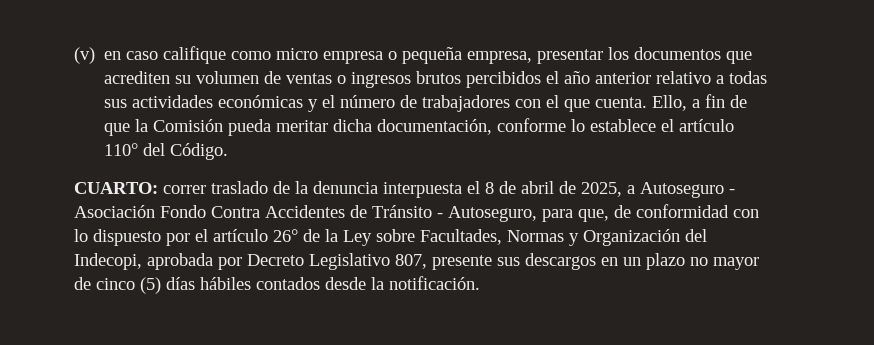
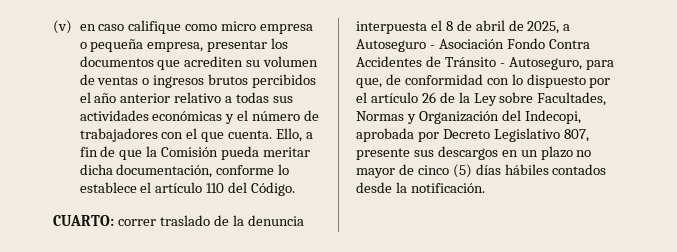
- Ello, a fin de que la Comisión pueda meritar dicha documentación, conforme lo establece el artículo 110° del Código.
+ Ello, a fin de que la Comisión pueda meritar dicha documentación, conforme lo establece el artículo 110 del Código.
- correr traslado de la denuncia interpuesta el 8 de abril de 2025, a Autoseguro - Asociación Fondo Contra Accidentes de Tránsito - Autoseguro, para que, de conformidad con lo dispuesto por el artículo 26° de la Ley sobre Facultades, Normas y Organización del Indecopi, aprobada por Decreto Legislativo 807, presente sus descargos en un plazo no mayor de cinco (5) días hábiles contados desde la notificación.
+ correr traslado de la denuncia interpuesta el 8 de abril de 2025, a Autoseguro - Asociación Fondo Contra Accidentes de Tránsito - Autoseguro, para que, de conformidad con lo dispuesto por el artículo 26 de la Ley sobre Facultades, Normas y Organización del Indecopi, aprobada por Decreto Legislativo 807, presente sus descargos en un plazo no mayor de cinco (5) días hábiles contados desde la notificación.

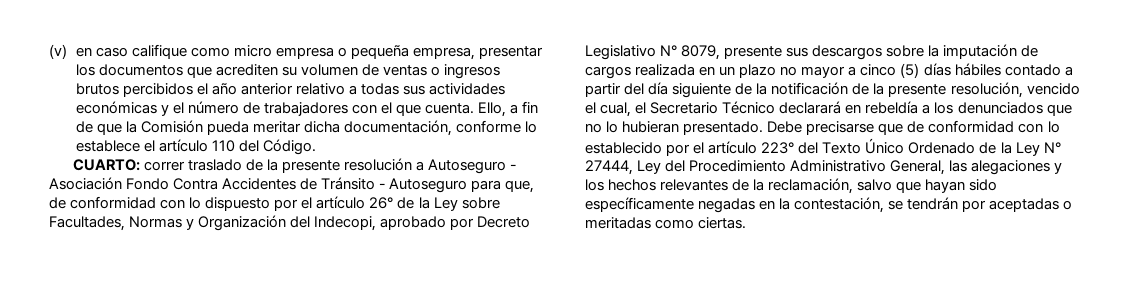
- CUARTO: correr traslado de la denuncia interpuesta el 8 de abril de 2025, a Autoseguro - Asociación Fondo Contra Accidentes de Tránsito - Autoseguro, para que, de conformidad con lo dispuesto por el artículo 26 de la Ley sobre Facultades, Normas y Organización del Indecopi, aprobada por Decreto Legislativo 807, presente sus descargos en un plazo no mayor de cinco (5) días hábiles contados desde la notificación.
+ CUARTO: correr traslado de la presente resolución a Autoseguro - Asociación Fondo Contra Accidentes de Tránsito - Autoseguro para que, de conformidad con lo dispuesto por el artículo 26° de la Ley sobre Facultades, Normas y Organización del Indecopi, aprobado por Decreto Legislativo N° 8079, presente sus descargos sobre la imputación de cargos realizada en un plazo no mayor a cinco (5) días hábiles contado a partir del día siguiente de la notificación de la presente resolución, vencido el cual, el Secretario Técnico declarará en rebeldía a los denunciados que no lo hubieran presentado. Debe precisarse que de conformidad con lo establecido por el artículo 223° del Texto Único Ordenado de la Ley N° 27444, Ley del Procedimiento Administrativo General, las alegaciones y los hechos relevantes de la reclamación, salvo que hayan sido específicamente negadas en la contestación, se tendrán por aceptadas o meritadas como ciertas.

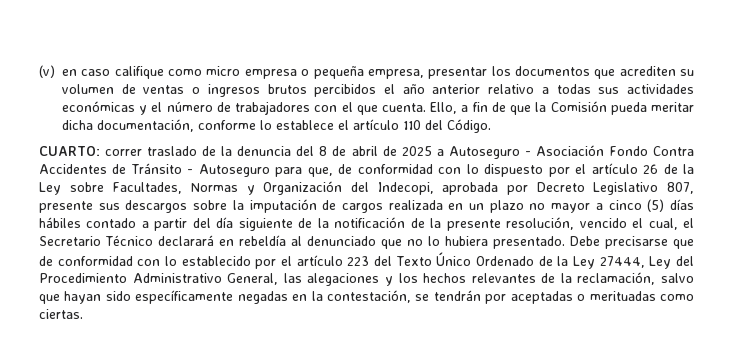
- correr traslado de la presente resolución a Autoseguro - Asociación Fondo Contra Accidentes de Tránsito - Autoseguro para que, de conformidad con lo dispuesto por el artículo 26° de la Ley sobre Facultades, Normas y Organización del Indecopi, aprobado por Decreto Legislativo N° 8079, presente sus descargos sobre la imputación de cargos realizada en un plazo no mayor a cinco (5) días hábiles contado a partir del día siguiente de la notificación de la presente resolución, vencido el cual, el Secretario Técnico declarará en rebeldía a los denunciados que no lo hubieran presentado.
+ correr traslado de la denuncia del 8 de abril de 2025 a Autoseguro - Asociación Fondo Contra Accidentes de Tránsito - Autoseguro para que, de conformidad con lo dispuesto por el artículo 26 de la Ley sobre Facultades, Normas y Organización del Indecopi, aprobada por Decreto Legislativo 807, presente sus descargos sobre la imputación de cargos realizada en un plazo no mayor a cinco (5) días hábiles contado a partir del día siguiente de la notificación de la presente resolución, vencido el cual, el Secretario Técnico declarará en rebeldía al denunciado que no lo hubiera presentado.
- Debe precisarse que de conformidad con lo establecido por el artículo 223° del Texto Único Ordenado de la Ley N° 27444, Ley del Procedimiento Administrativo General, las alegaciones y los hechos relevantes de la reclamación, salvo que hayan sido específicamente negadas en la contestación, se tendrán por aceptadas o meritadas como ciertas.
+ Debe precisarse que de conformidad con lo establecido por el artículo 223 del Texto Único Ordenado de la Ley 27444, Ley del Procedimiento Administrativo General, las alegaciones y los hechos relevantes de la reclamación, salvo que hayan sido específicamente negadas en la contestación, se tendrán por aceptadas o merituadas como ciertas.

